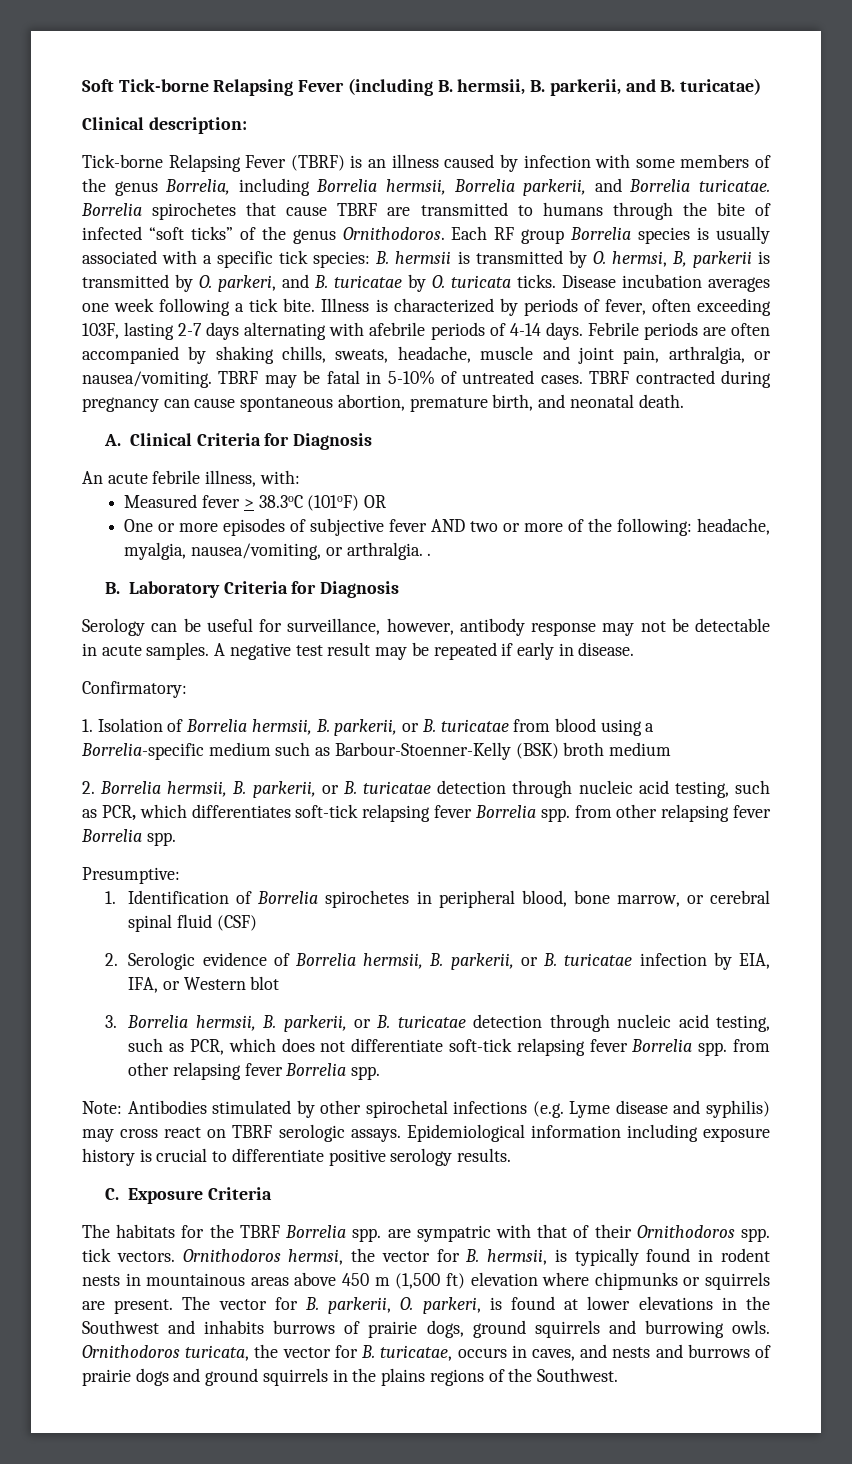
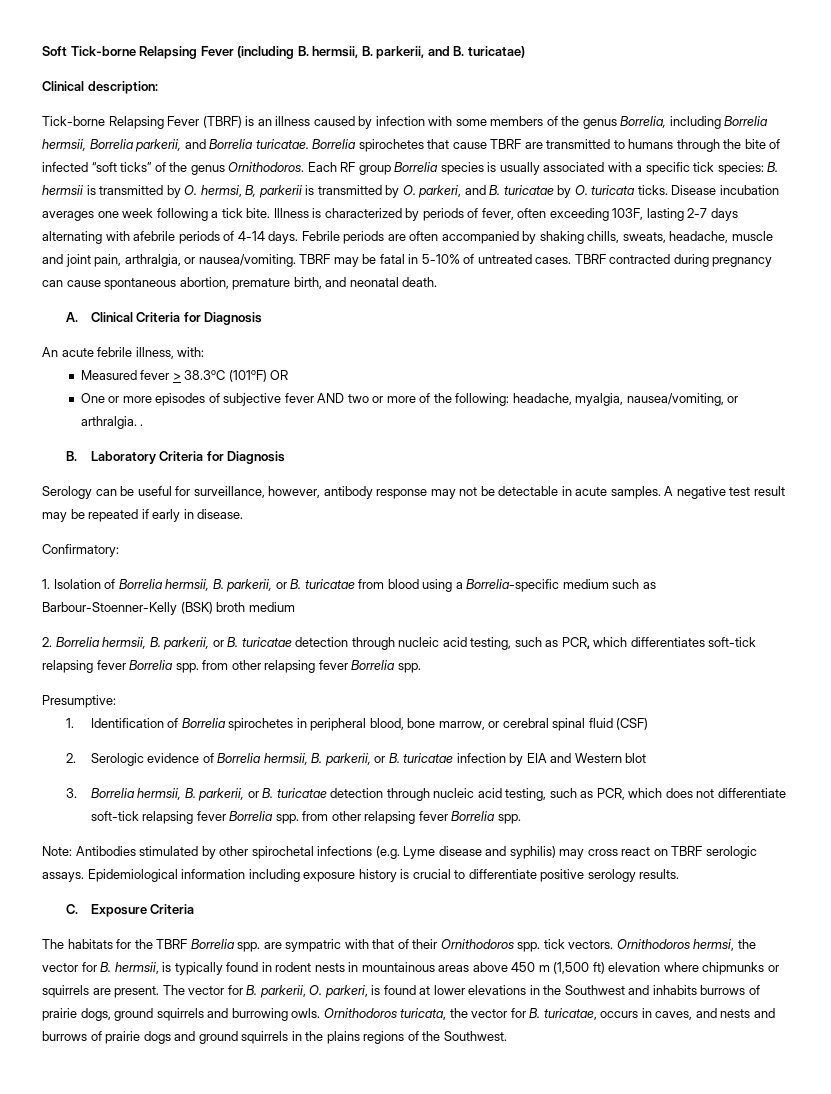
- 2. Serologic evidence of Borrelia hermsii, B. parkerii, or B. turicatae infection by EIA, IFA, or Western blot
+ 2. Serologic evidence of Borrelia hermsii, B. parkerii, or B. turicatae infection by EIA and Western blot

